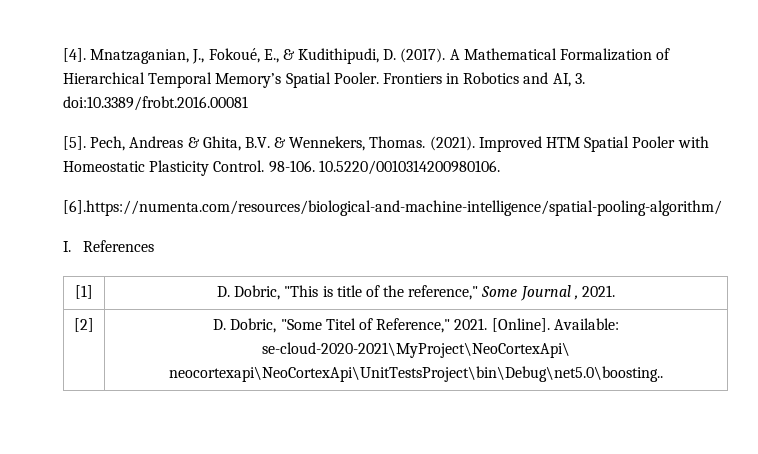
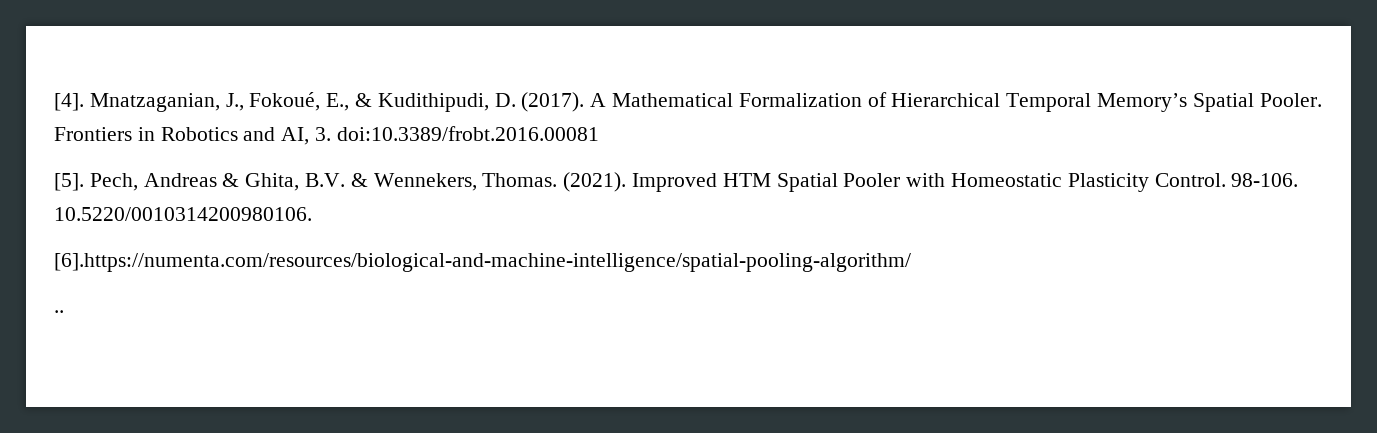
- I. References
- [1] | D. Dobric, "This is title of the reference," Some Journal , 2021.
- [2] | D. Dobric, "Some Titel of Reference," 2021. [Online]. Available: se-cloud-2020-2021\MyProject\NeoCortexApi\ neocortexapi\NeoCortexApi\UnitTestsProject\bin\Debug\net5.0\boosting..
+ ..

